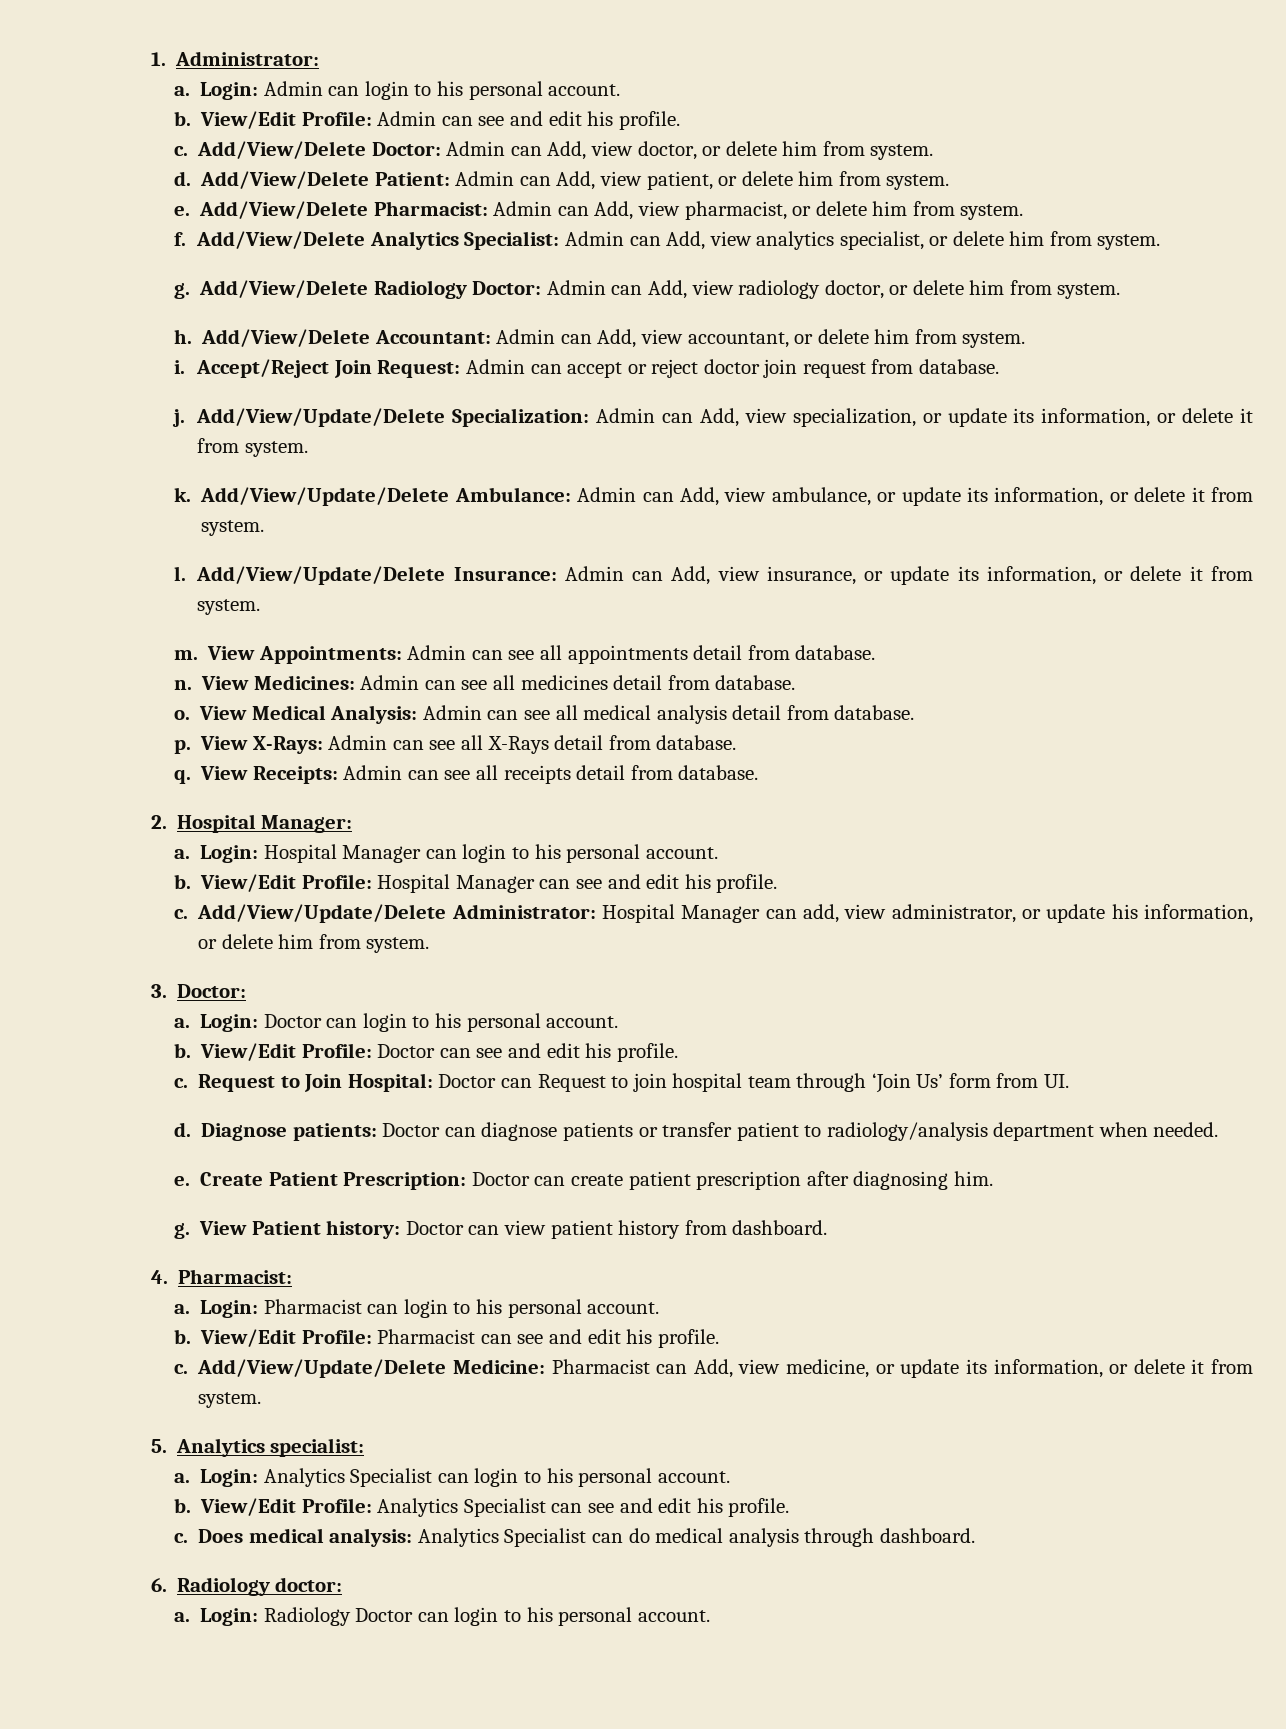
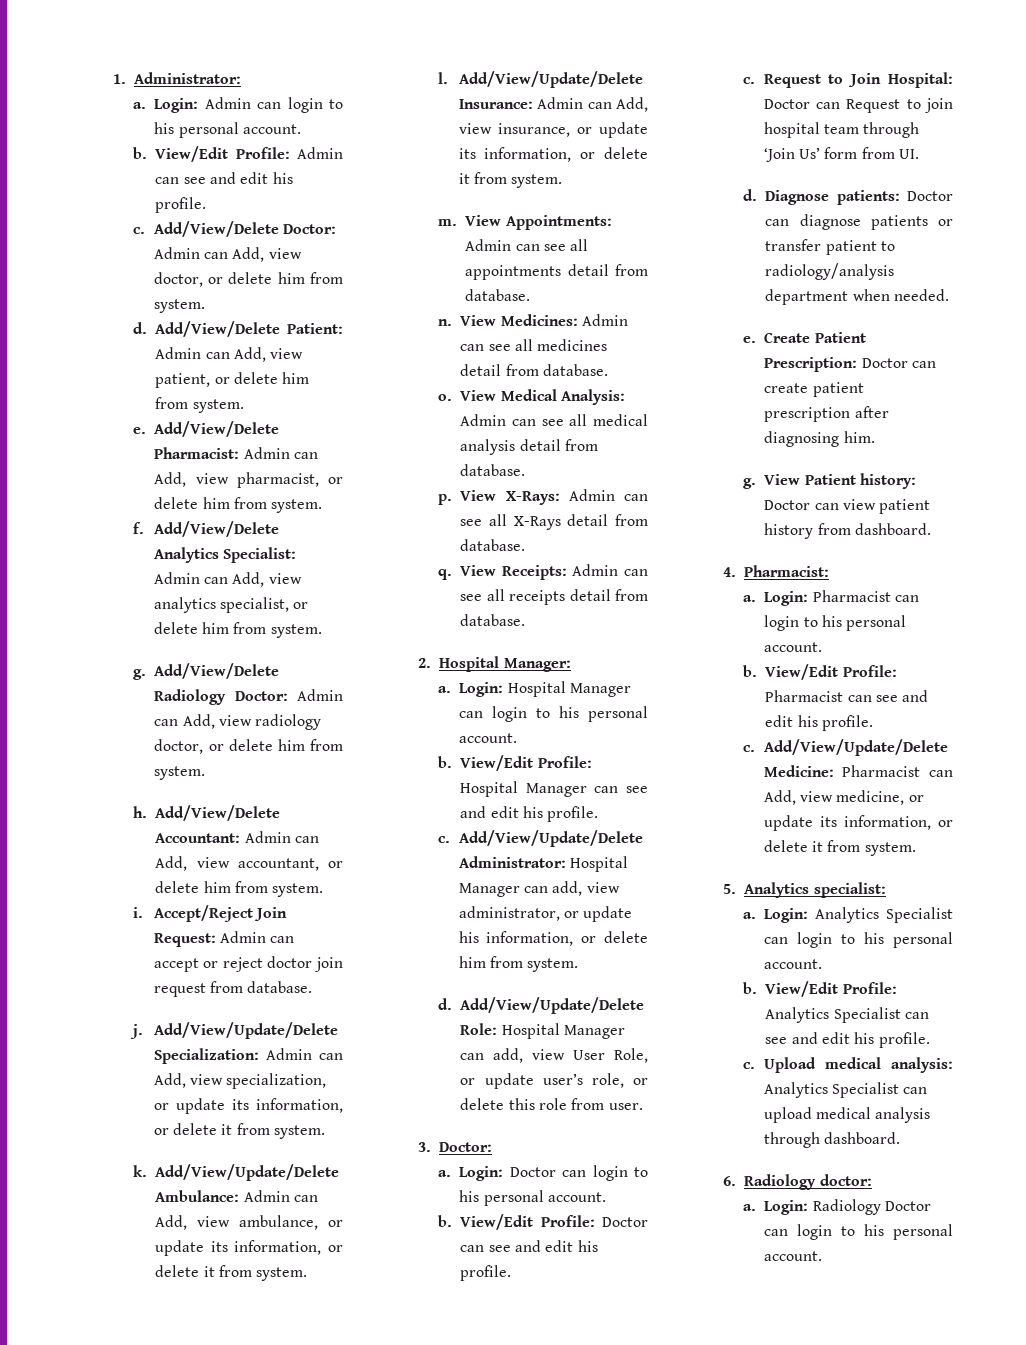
+ d. Add/View/Update/Delete Role: Hospital Manager can add, view User Role, or update user’s role, or delete this role from user.
- Does medical analysis: Analytics Specialist can do medical analysis through dashboard.
+ Upload medical analysis: Analytics Specialist can upload medical analysis through dashboard.

